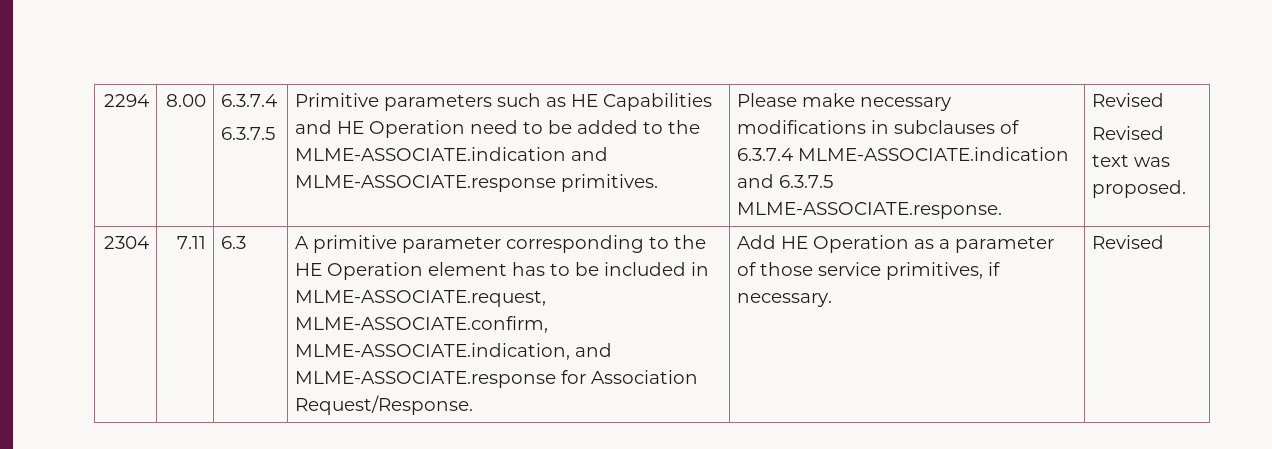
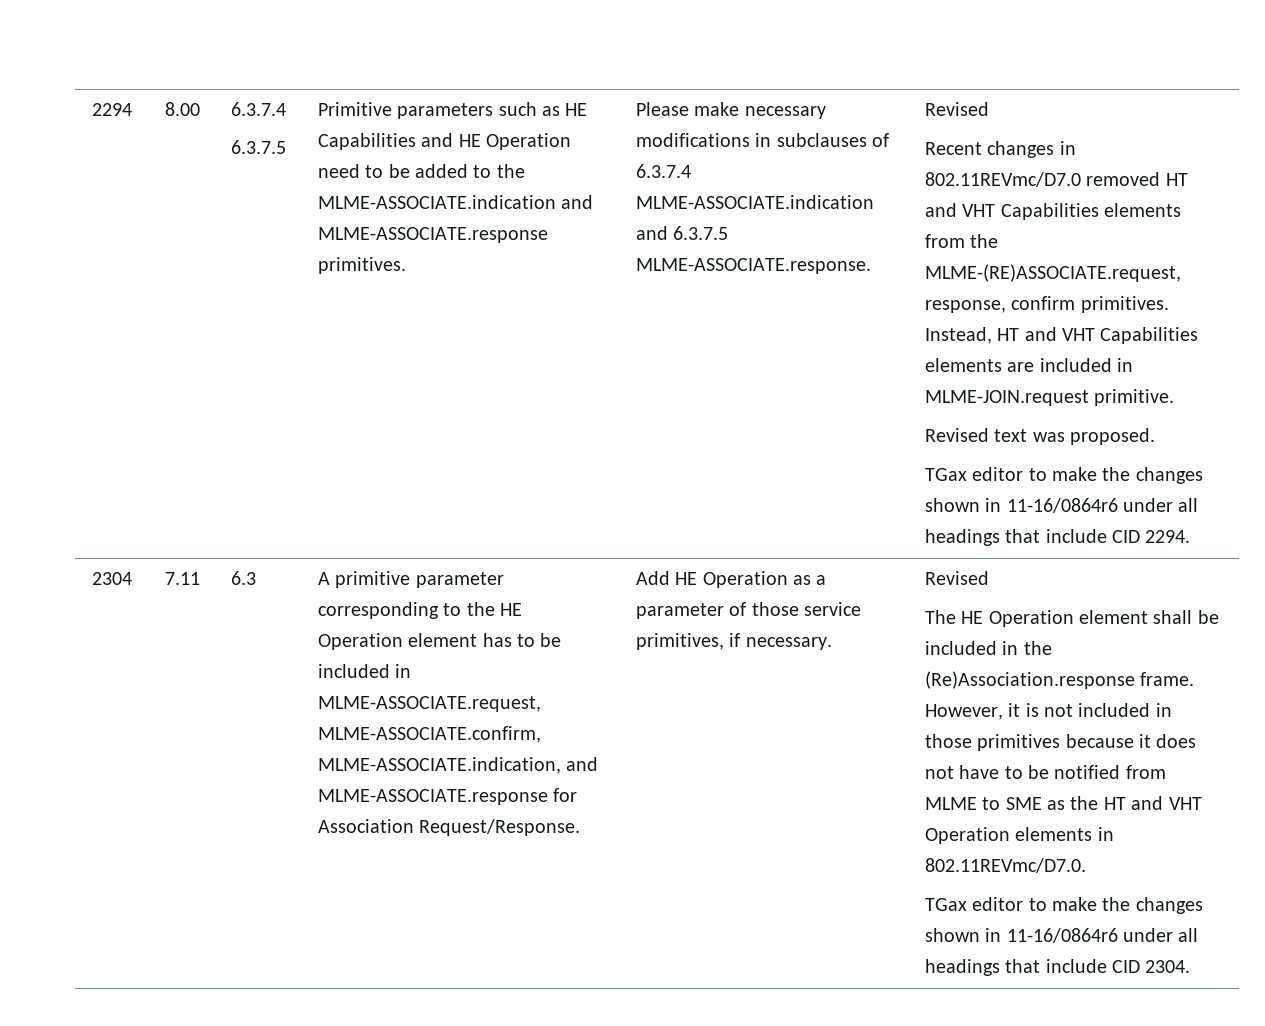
+ Recent changes in 802.11REVmc/D7.0 removed HT and VHT Capabilities elements from the MLME-(RE)ASSOCIATE.request, response, confirm primitives. Instead, HT and VHT Capabilities elements are included in MLME-JOIN.request primitive.
  Revised text was proposed.
+ TGax editor to make the changes shown in 11-16/0864r6 under all headings that include CID 2294.
+ The HE Operation element shall be included in the (Re)Association.response frame. However, it is not included in those primitives because it does not have to be notified from MLME to SME as the HT and VHT Operation elements in 802.11REVmc/D7.0.
+ TGax editor to make the changes shown in 11-16/0864r6 under all headings that include CID 2304.

